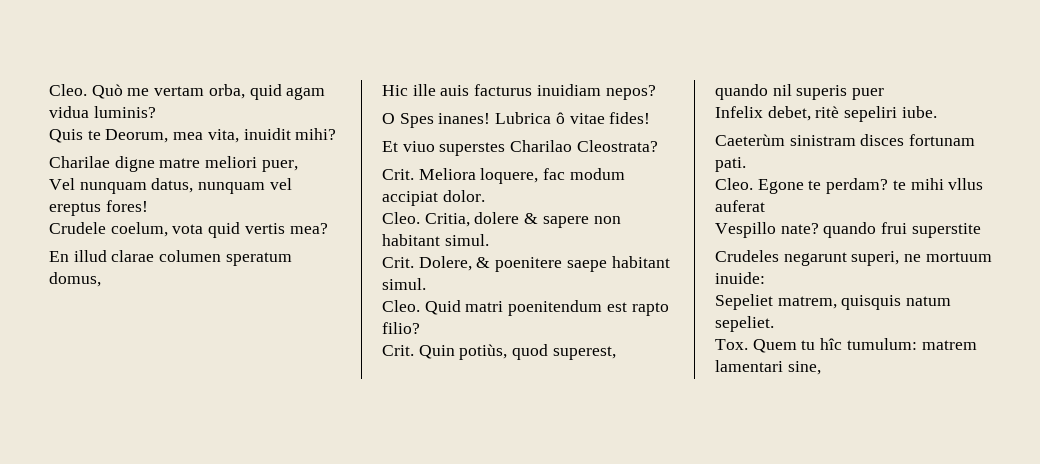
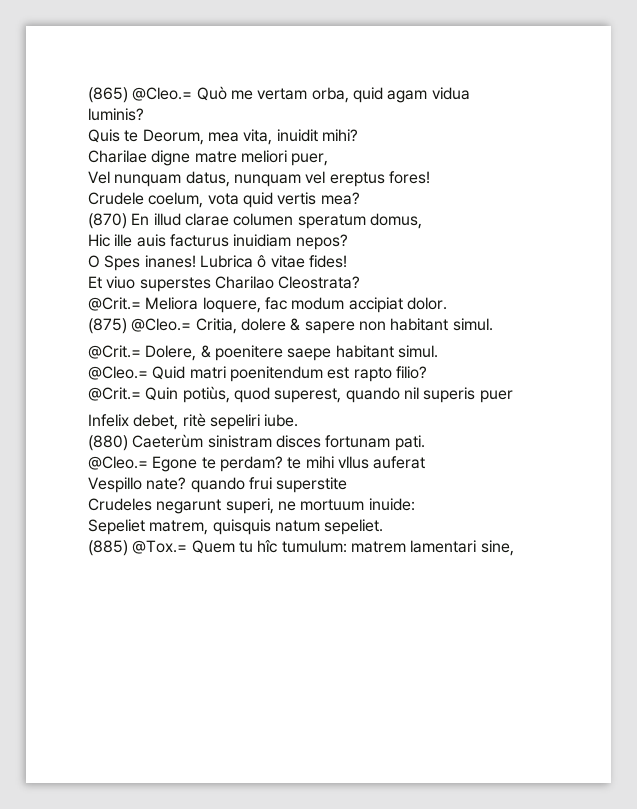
- Cleo. Quò me vertam orba, quid agam vidua luminis?
+ (865) @Cleo.= Quò me vertam orba, quid agam vidua luminis?
- En illud clarae columen speratum domus,
+ (870) En illud clarae columen speratum domus,
- Crit. Meliora loquere, fac modum accipiat dolor.
+ @Crit.= Meliora loquere, fac modum accipiat dolor.
- Cleo. Critia, dolere & sapere non habitant simul.
+ (875) @Cleo.= Critia, dolere & sapere non habitant simul.
- Crit. Dolere, & poenitere saepe habitant simul.
+ @Crit.= Dolere, & poenitere saepe habitant simul.
- Cleo. Quid matri poenitendum est rapto filio?
+ @Cleo.= Quid matri poenitendum est rapto filio?
- Crit. Quin potiùs, quod superest, quando nil superis puer
+ @Crit.= Quin potiùs, quod superest, quando nil superis puer
- Caeterùm sinistram disces fortunam pati.
+ (880) Caeterùm sinistram disces fortunam pati.
- Cleo. Egone te perdam? te mihi vllus auferat
+ @Cleo.= Egone te perdam? te mihi vllus auferat
- Tox. Quem tu hîc tumulum: matrem lamentari sine,
+ (885) @Tox.= Quem tu hîc tumulum: matrem lamentari sine,

